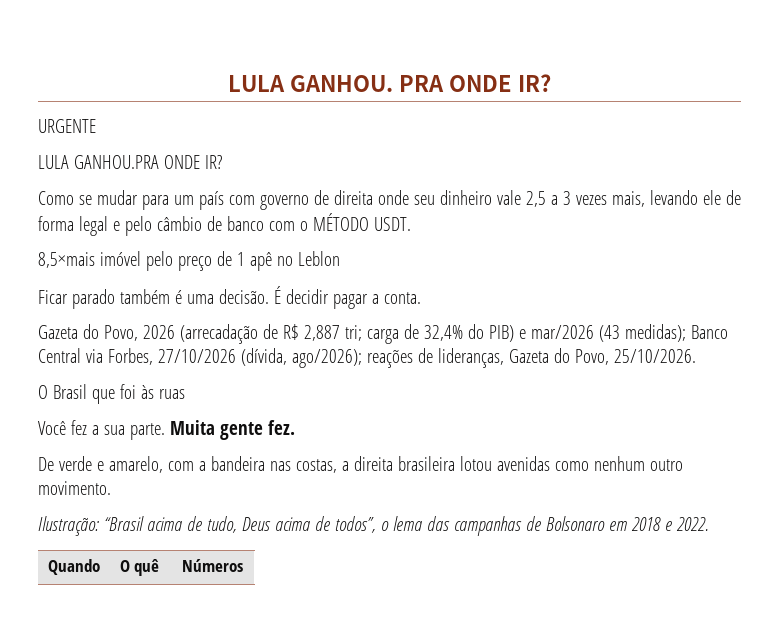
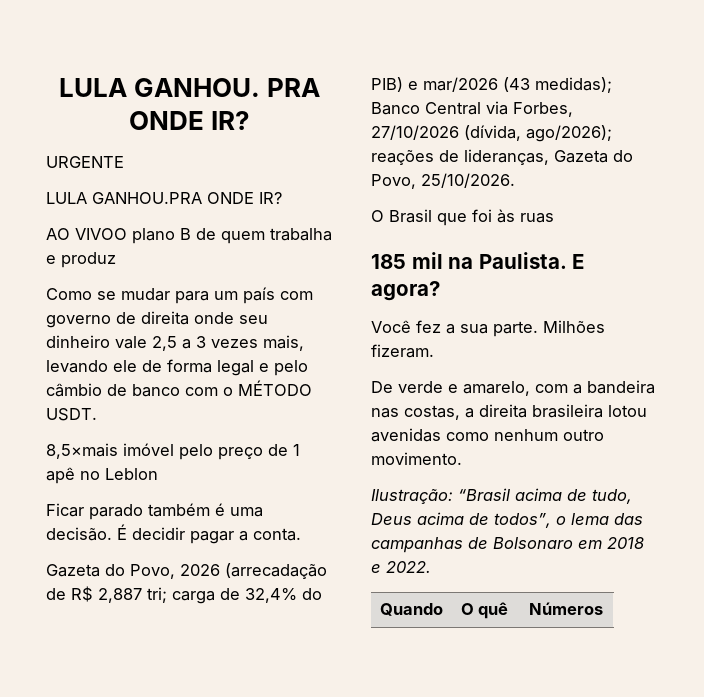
+ AO VIVOO plano B de quem trabalha e produz
+ 185 mil na Paulista. E agora?
- Muita gente fez.
+ Milhões fizeram.

